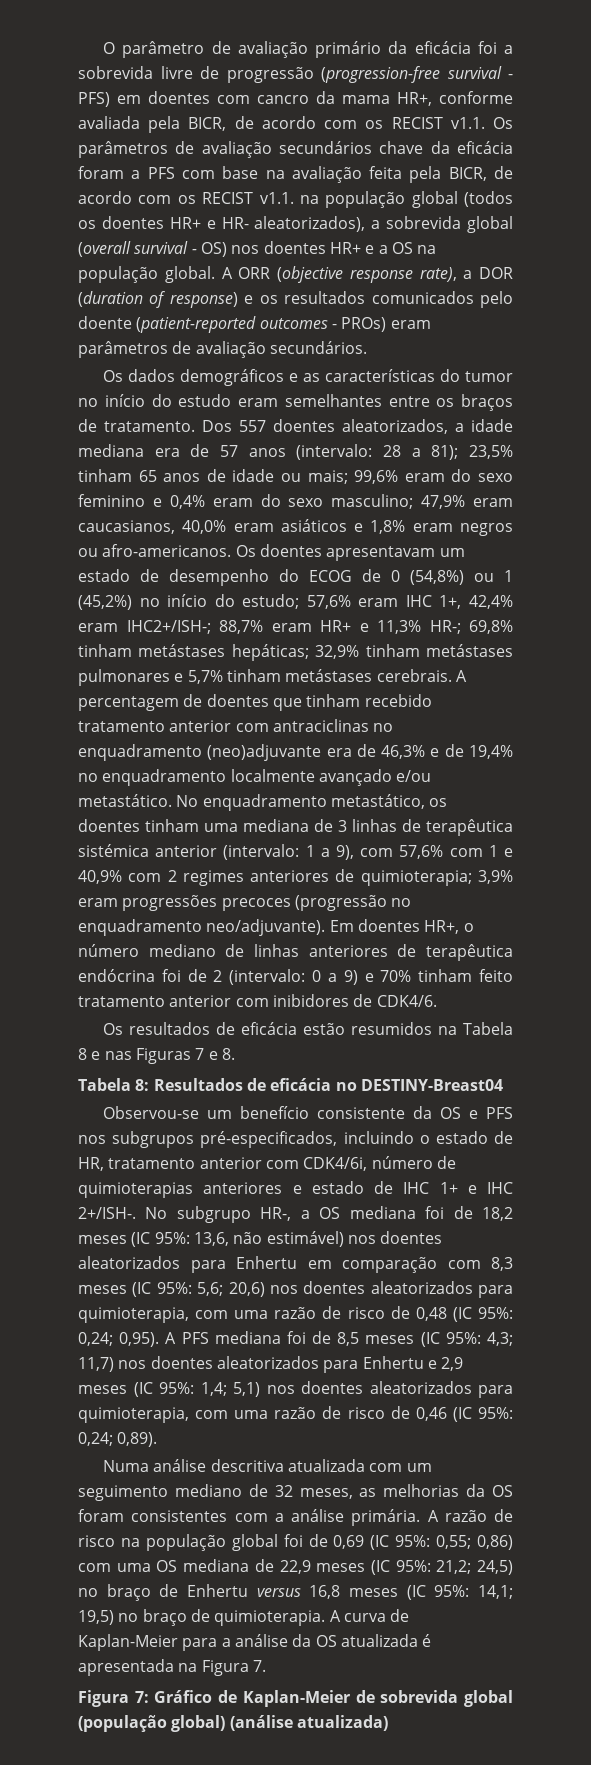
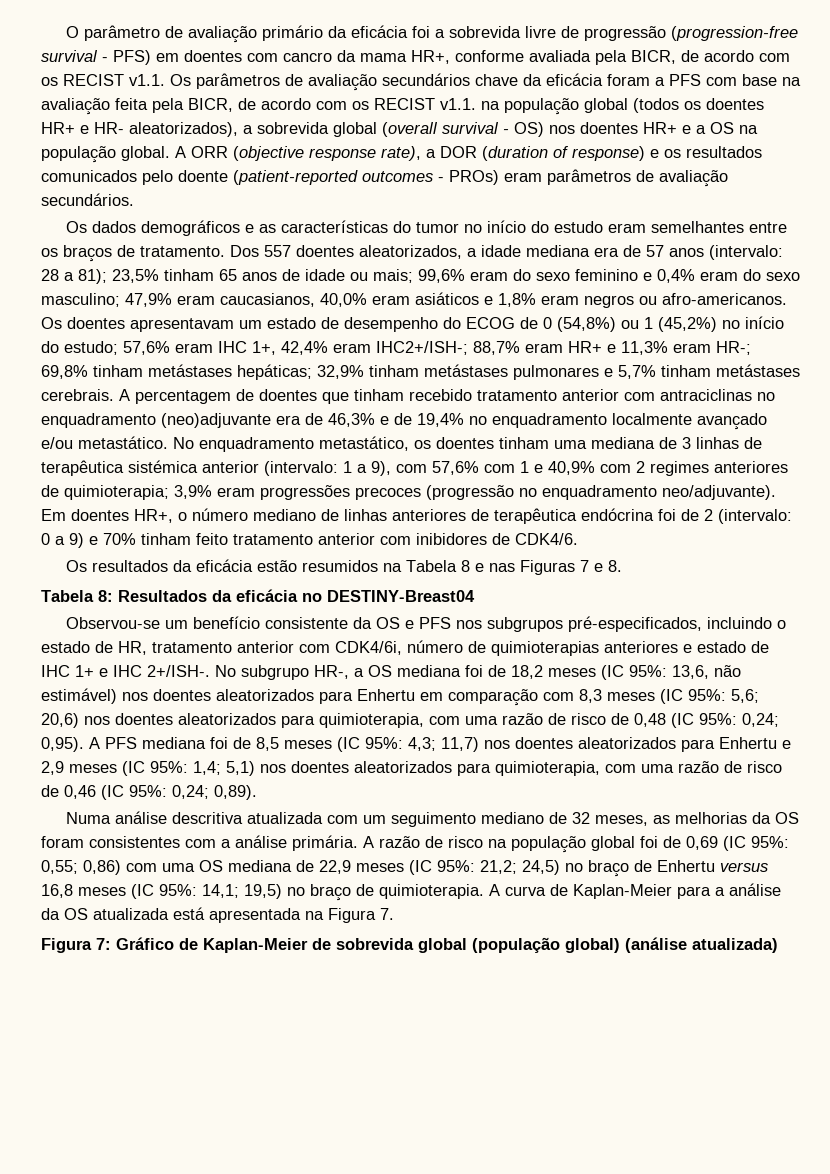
- Os doentes apresentavam um estado de desempenho do ECOG de 0 (54,8%) ou 1 (45,2%) no início do estudo; 57,6% eram IHC 1+, 42,4% eram IHC2+/ISH-; 88,7% eram HR+ e 11,3% HR-; 69,8% tinham metástases hepáticas; 32,9% tinham metástases pulmonares e 5,7% tinham metástases cerebrais.
+ Os doentes apresentavam um estado de desempenho do ECOG de 0 (54,8%) ou 1 (45,2%) no início do estudo; 57,6% eram IHC 1+, 42,4% eram IHC2+/ISH-; 88,7% eram HR+ e 11,3% eram HR-; 69,8% tinham metástases hepáticas; 32,9% tinham metástases pulmonares e 5,7% tinham metástases cerebrais.
- Os resultados de eficácia estão resumidos na Tabela 8 e nas Figuras 7 e 8.
+ Os resultados da eficácia estão resumidos na Tabela 8 e nas Figuras 7 e 8.
- Tabela 8: Resultados de eficácia no DESTINY-Breast04
+ Tabela 8: Resultados da eficácia no DESTINY-Breast04
- A curva de Kaplan-Meier para a análise da OS atualizada é apresentada na Figura 7.
+ A curva de Kaplan-Meier para a análise da OS atualizada está apresentada na Figura 7.

